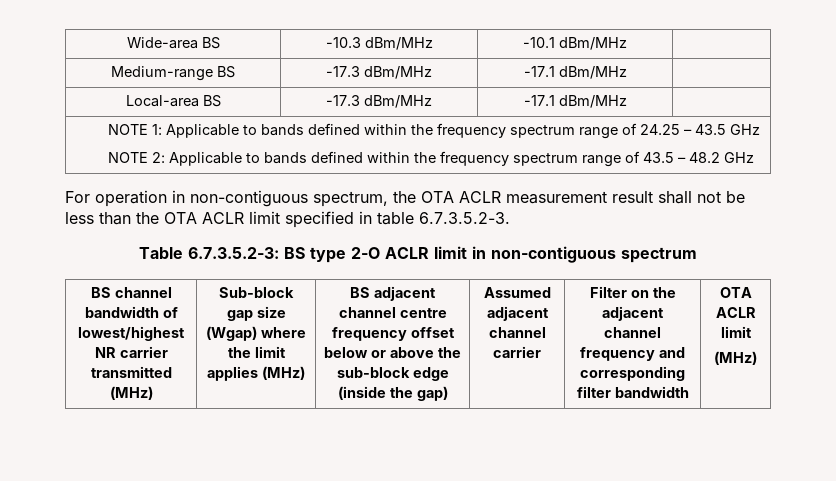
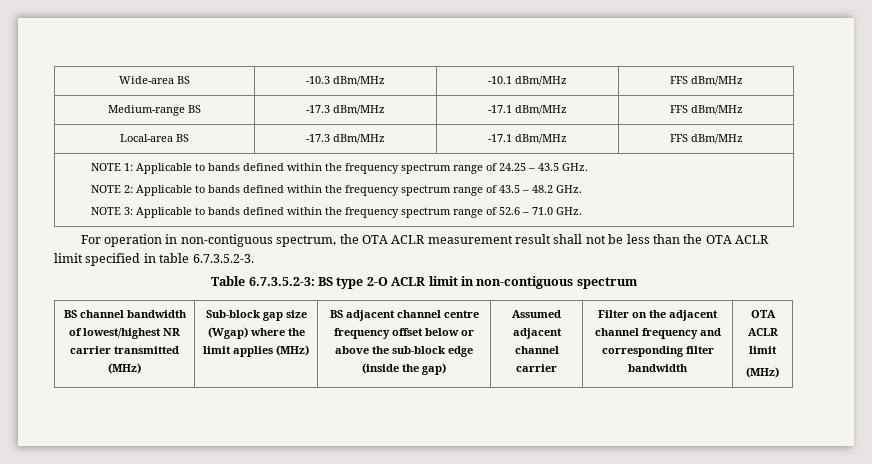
- Wide-area BS | -10.3 dBm/MHz | -10.1 dBm/MHz |
+ Wide-area BS | -10.3 dBm/MHz | -10.1 dBm/MHz | FFS dBm/MHz
- Medium-range BS | -17.3 dBm/MHz | -17.1 dBm/MHz |
+ Medium-range BS | -17.3 dBm/MHz | -17.1 dBm/MHz | FFS dBm/MHz
- Local-area BS | -17.3 dBm/MHz | -17.1 dBm/MHz |
+ Local-area BS | -17.3 dBm/MHz | -17.1 dBm/MHz | FFS dBm/MHz
- NOTE 1: Applicable to bands defined within the frequency spectrum range of 24.25 – 43.5 GHz
+ NOTE 1: Applicable to bands defined within the frequency spectrum range of 24.25 – 43.5 GHz.
- NOTE 2: Applicable to bands defined within the frequency spectrum range of 43.5 – 48.2 GHz
+ NOTE 2: Applicable to bands defined within the frequency spectrum range of 43.5 – 48.2 GHz.
+ NOTE 3: Applicable to bands defined within the frequency spectrum range of 52.6 – 71.0 GHz.

